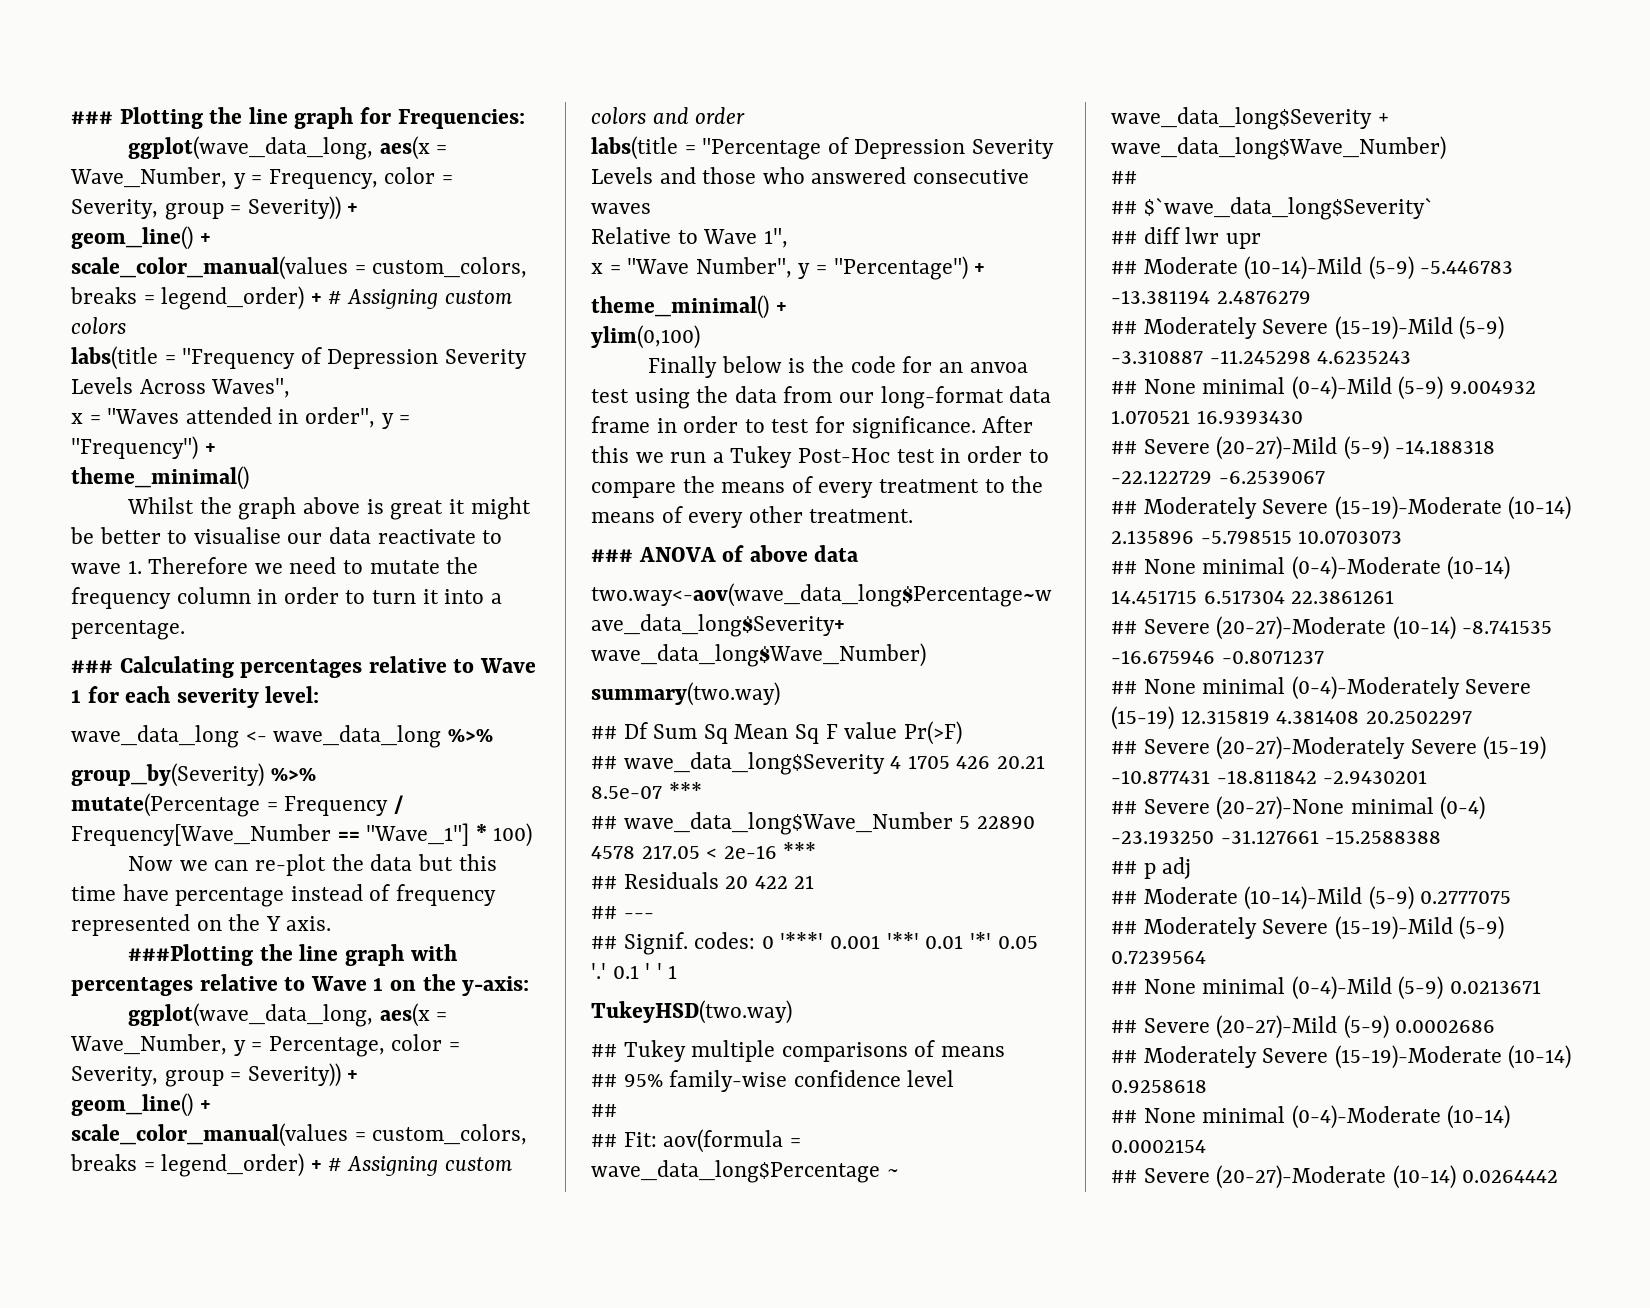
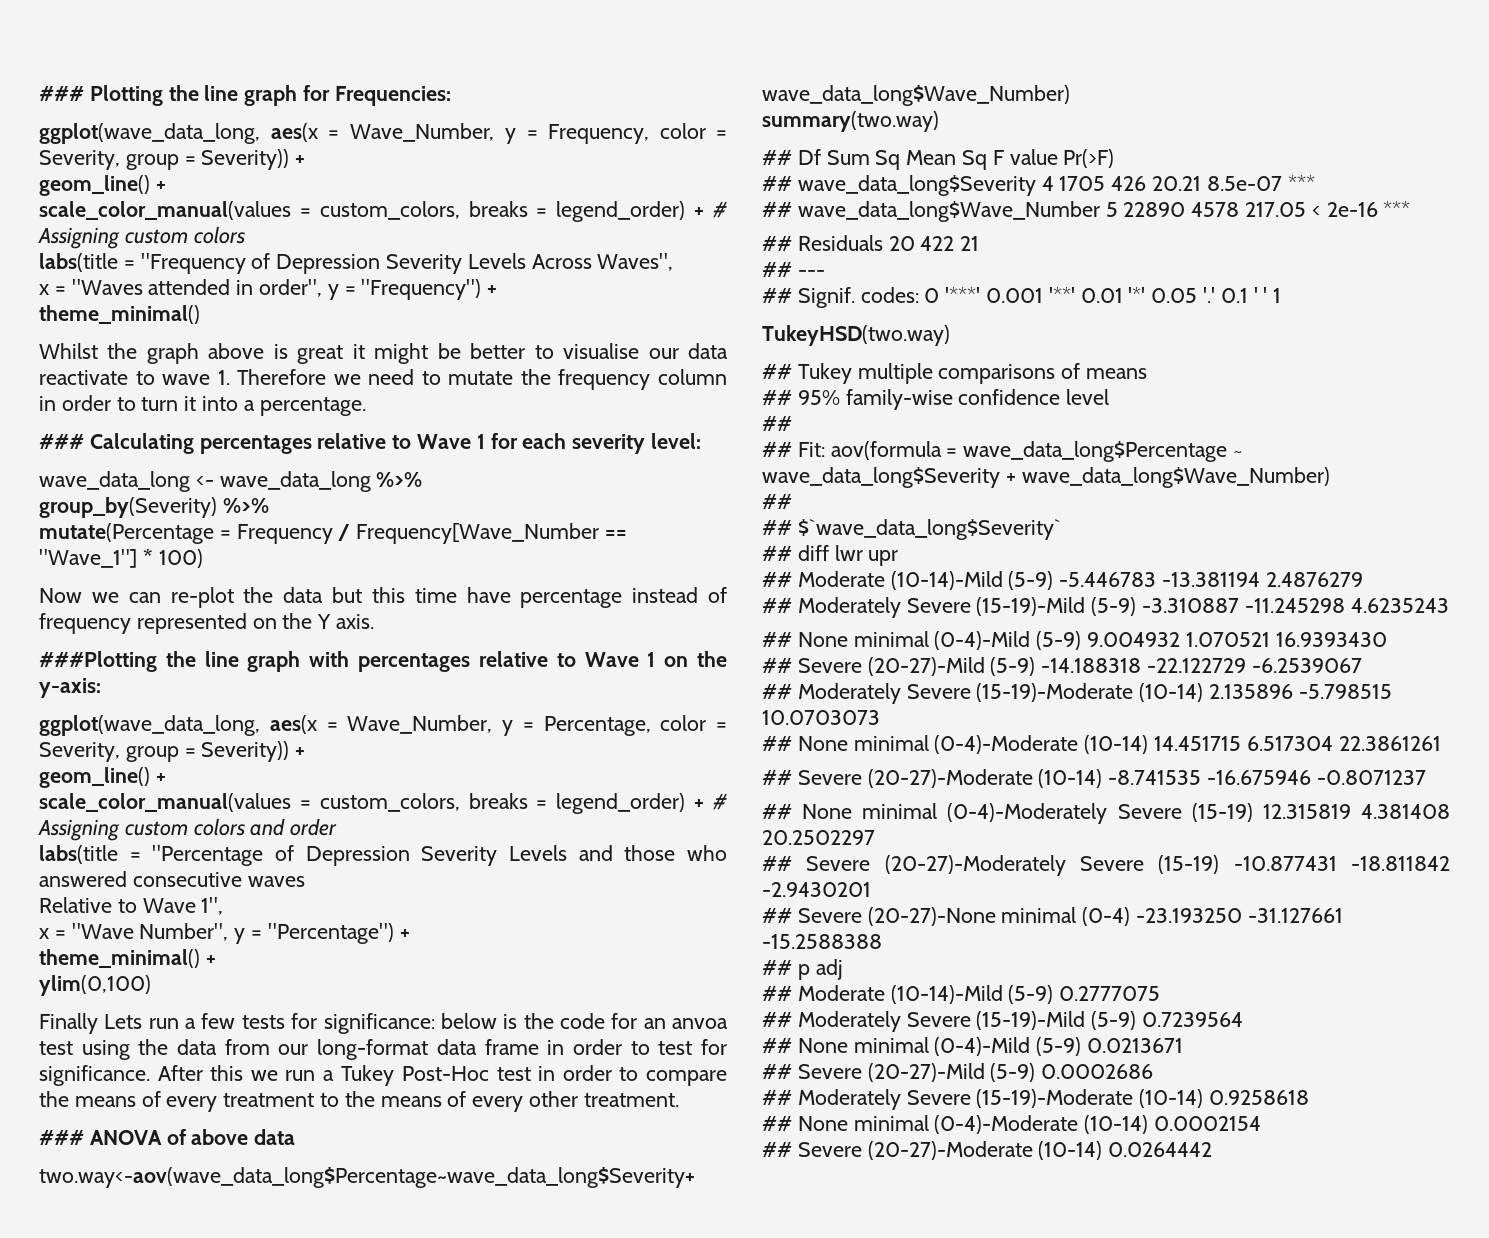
- Finally below is the code for an anvoa test using the data from our long-format data frame in order to test for significance.
+ Finally Lets run a few tests for significance: below is the code for an anvoa test using the data from our long-format data frame in order to test for significance.

